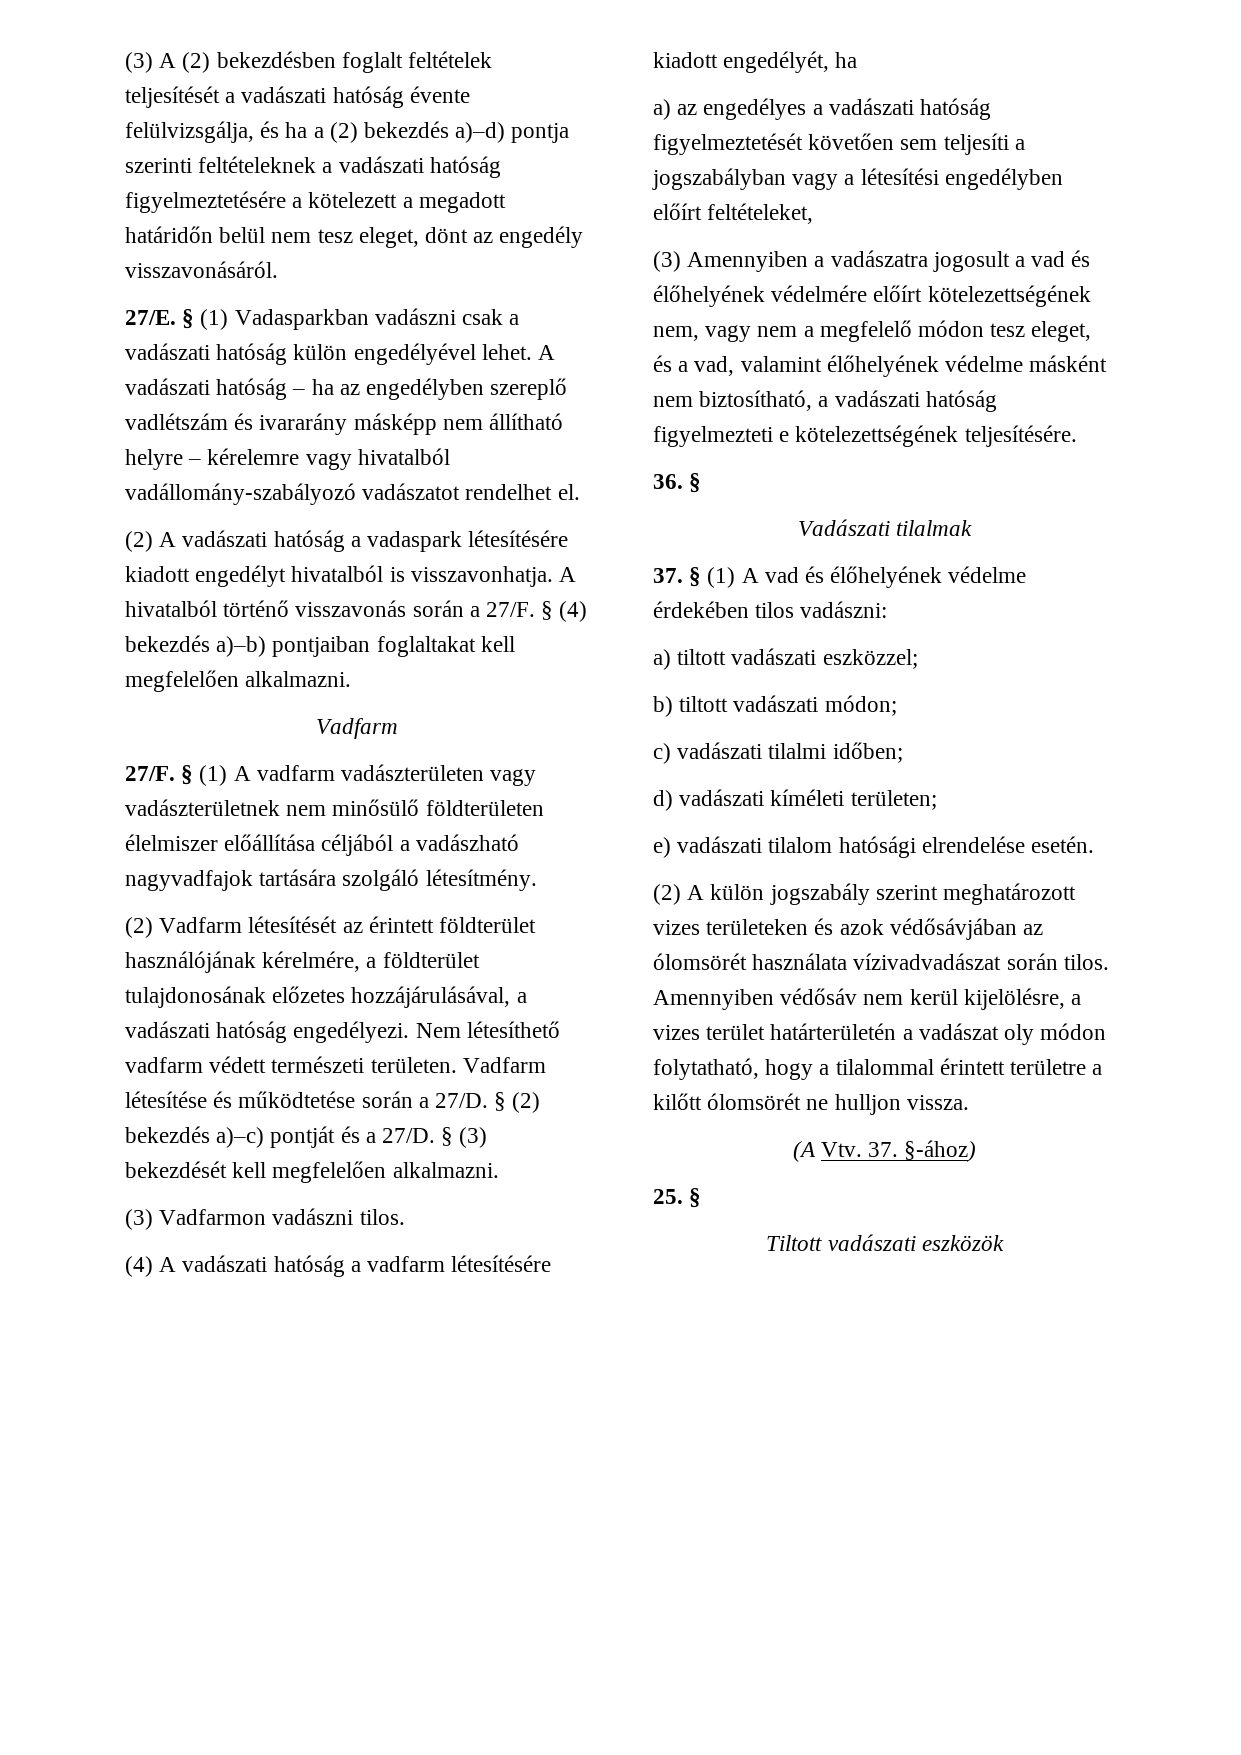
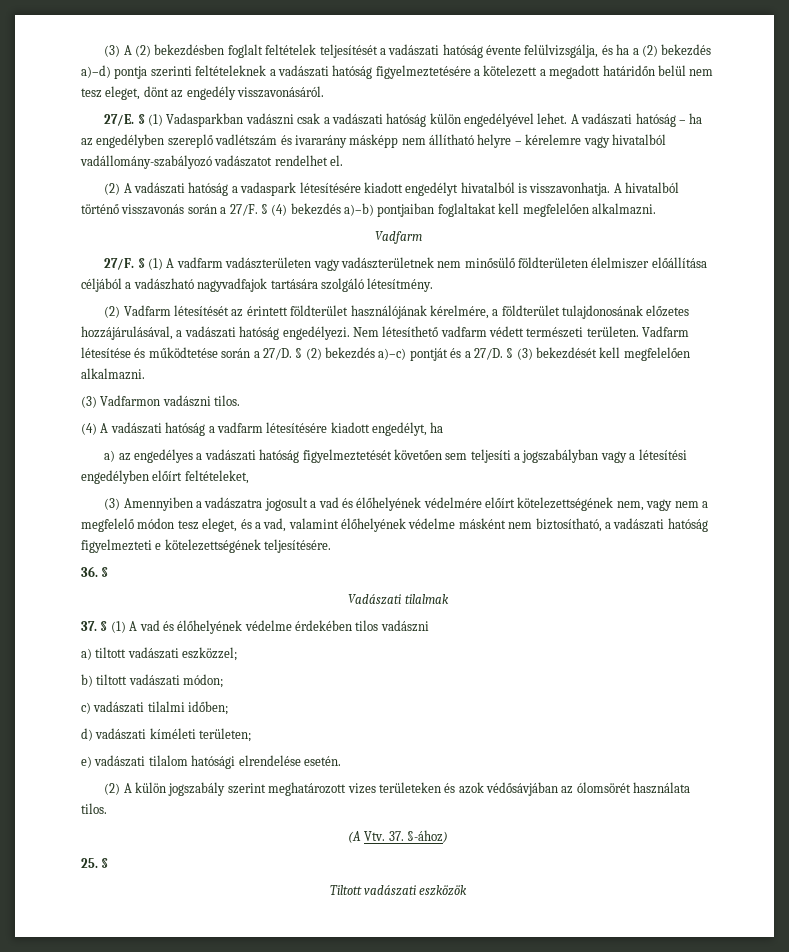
- (4) A vadászati hatóság a vadfarm létesítésére kiadott engedélyét, ha
+ (4) A vadászati hatóság a vadfarm létesítésére kiadott engedélyt, ha
- 37. § (1) A vad és élőhelyének védelme érdekében tilos vadászni:
+ 37. § (1) A vad és élőhelyének védelme érdekében tilos vadászni
- (2) A külön jogszabály szerint meghatározott vizes területeken és azok védősávjában az ólomsörét használata vízivadvadászat során tilos. Amennyiben védősáv nem kerül kijelölésre, a vizes terület határterületén a vadászat oly módon folytatható, hogy a tilalommal érintett területre a kilőtt ólomsörét ne hulljon vissza.
+ (2) A külön jogszabály szerint meghatározott vizes területeken és azok védősávjában az ólomsörét használata tilos.

